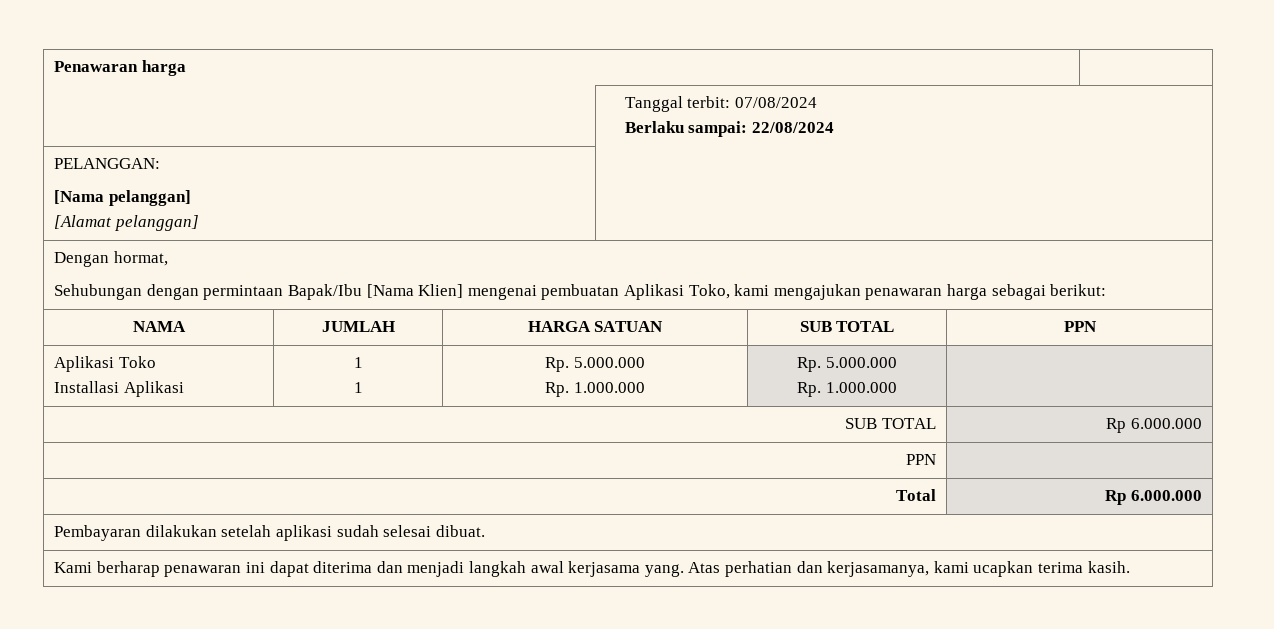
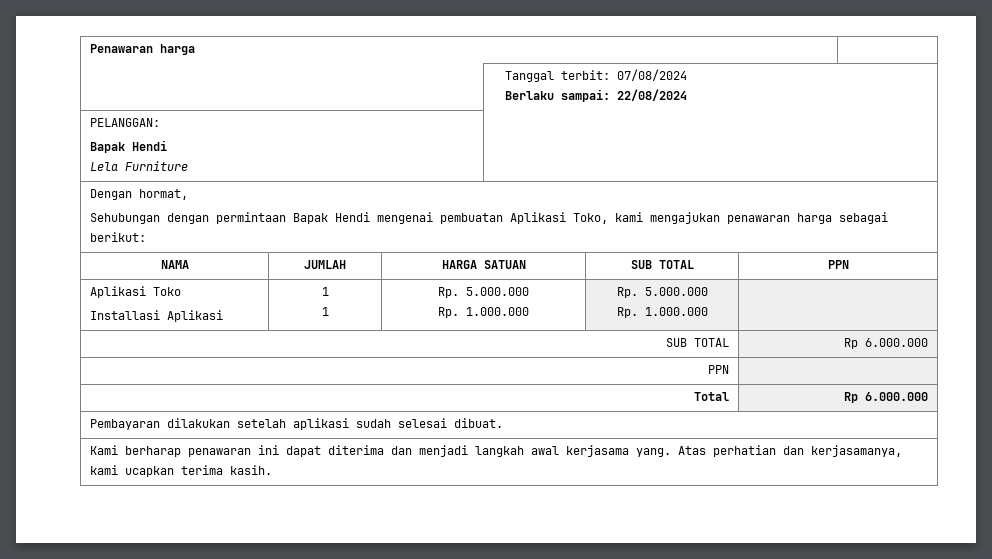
  PELANGGAN:
- [Nama pelanggan]
- [Alamat pelanggan] |
+ Bapak Hendi
+ Lela Furniture |
  Dengan hormat,
- Sehubungan dengan permintaan Bapak/Ibu [Nama Klien] mengenai pembuatan Aplikasi Toko, kami mengajukan penawaran harga sebagai berikut:
+ Sehubungan dengan permintaan Bapak Hendi mengenai pembuatan Aplikasi Toko, kami mengajukan penawaran harga sebagai berikut:

